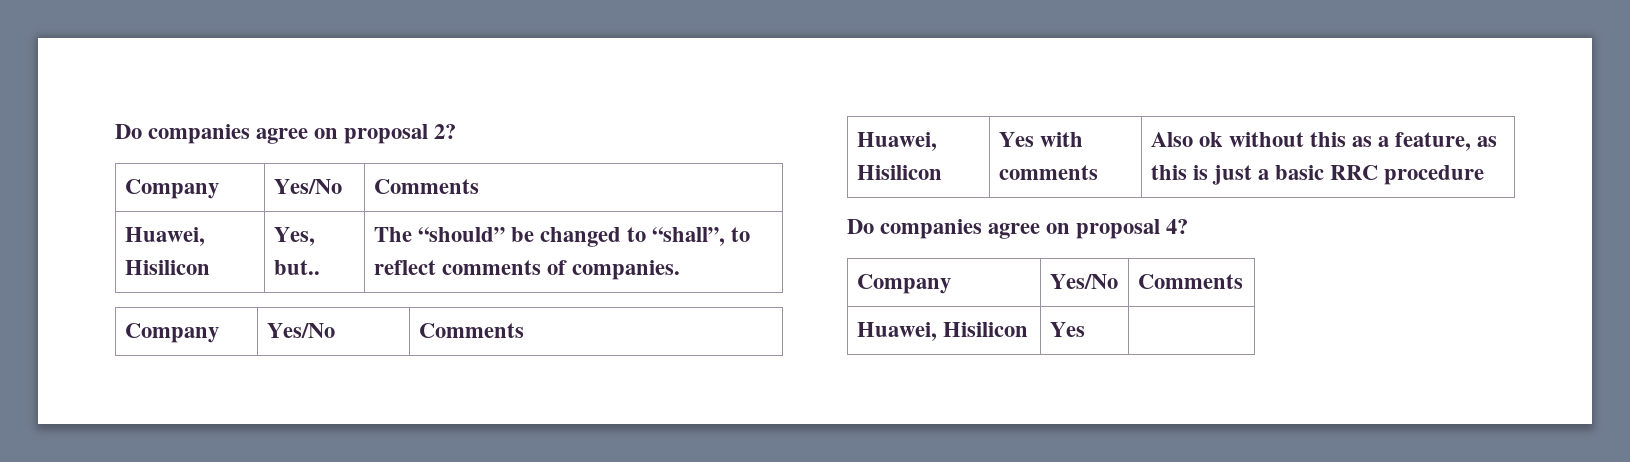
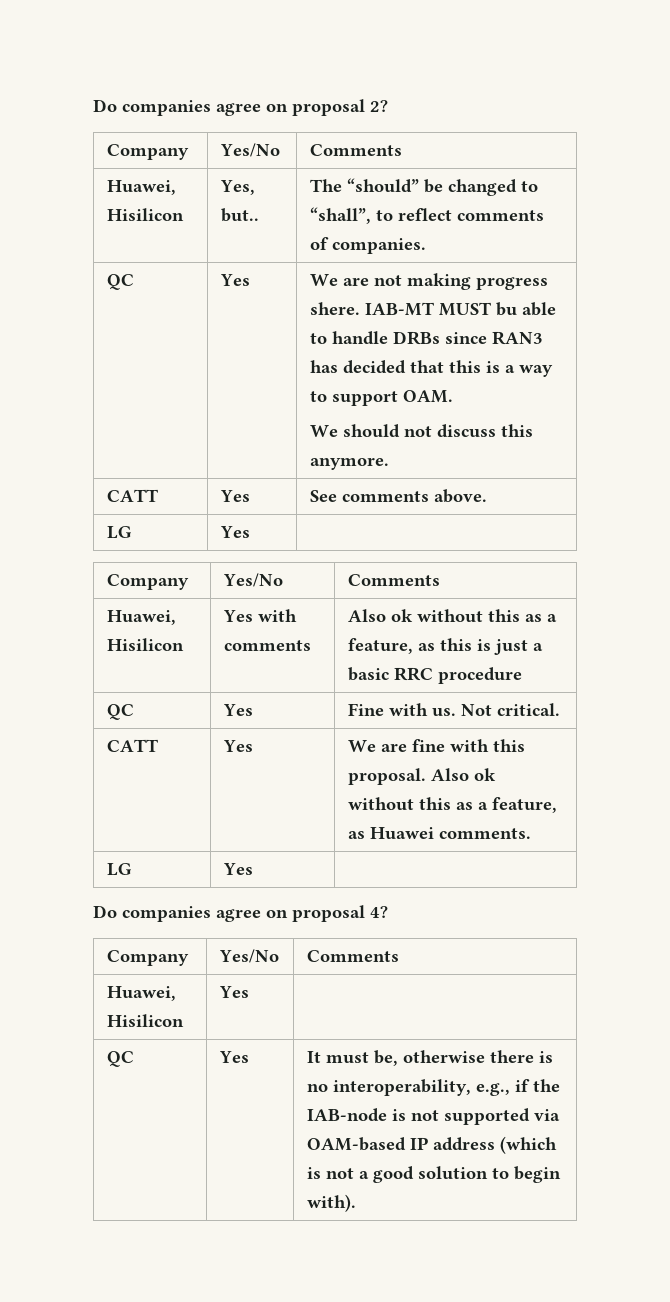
+ QC | Yes | We are not making progress shere. IAB-MT MUST bu able to handle DRBs since RAN3 has decided that this is a way to support OAM.
+ We should not discuss this anymore.
+ CATT | Yes | See comments above.
+ LG | Yes |
+ QC | Yes | Fine with us. Not critical.
+ CATT | Yes | We are fine with this proposal. Also ok without this as a feature, as Huawei comments.
+ LG | Yes |
+ QC | Yes | It must be, otherwise there is no interoperability, e.g., if the IAB-node is not supported via OAM-based IP address (which is not a good solution to begin with).

